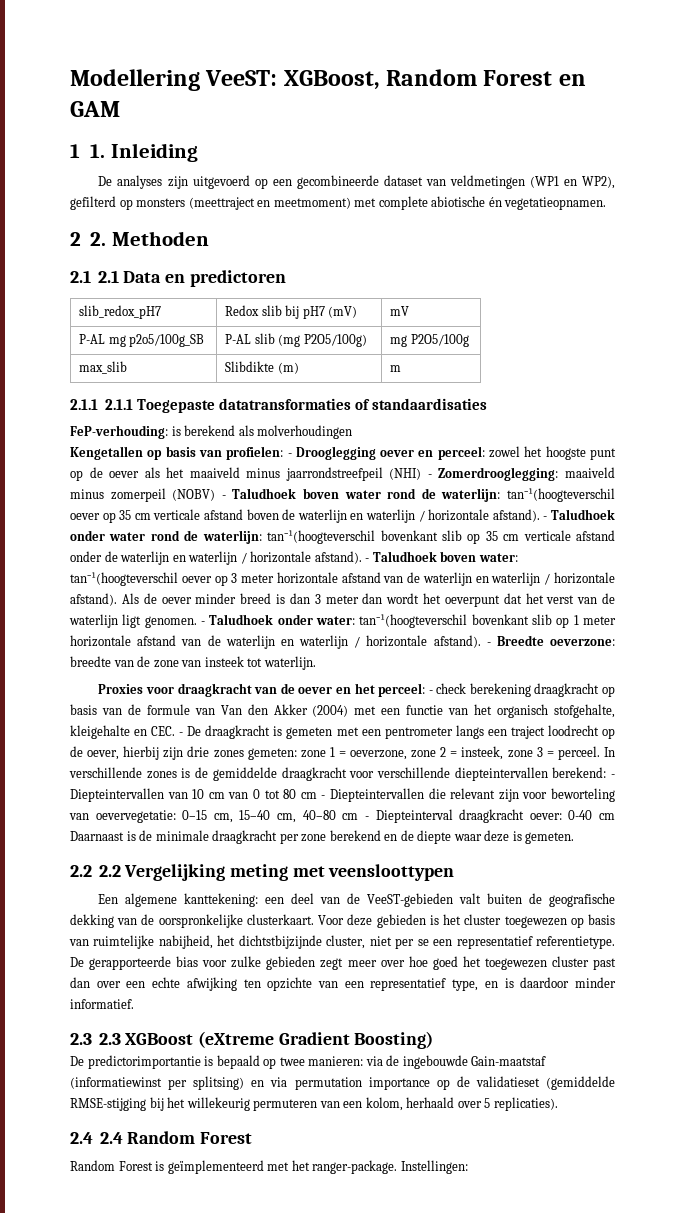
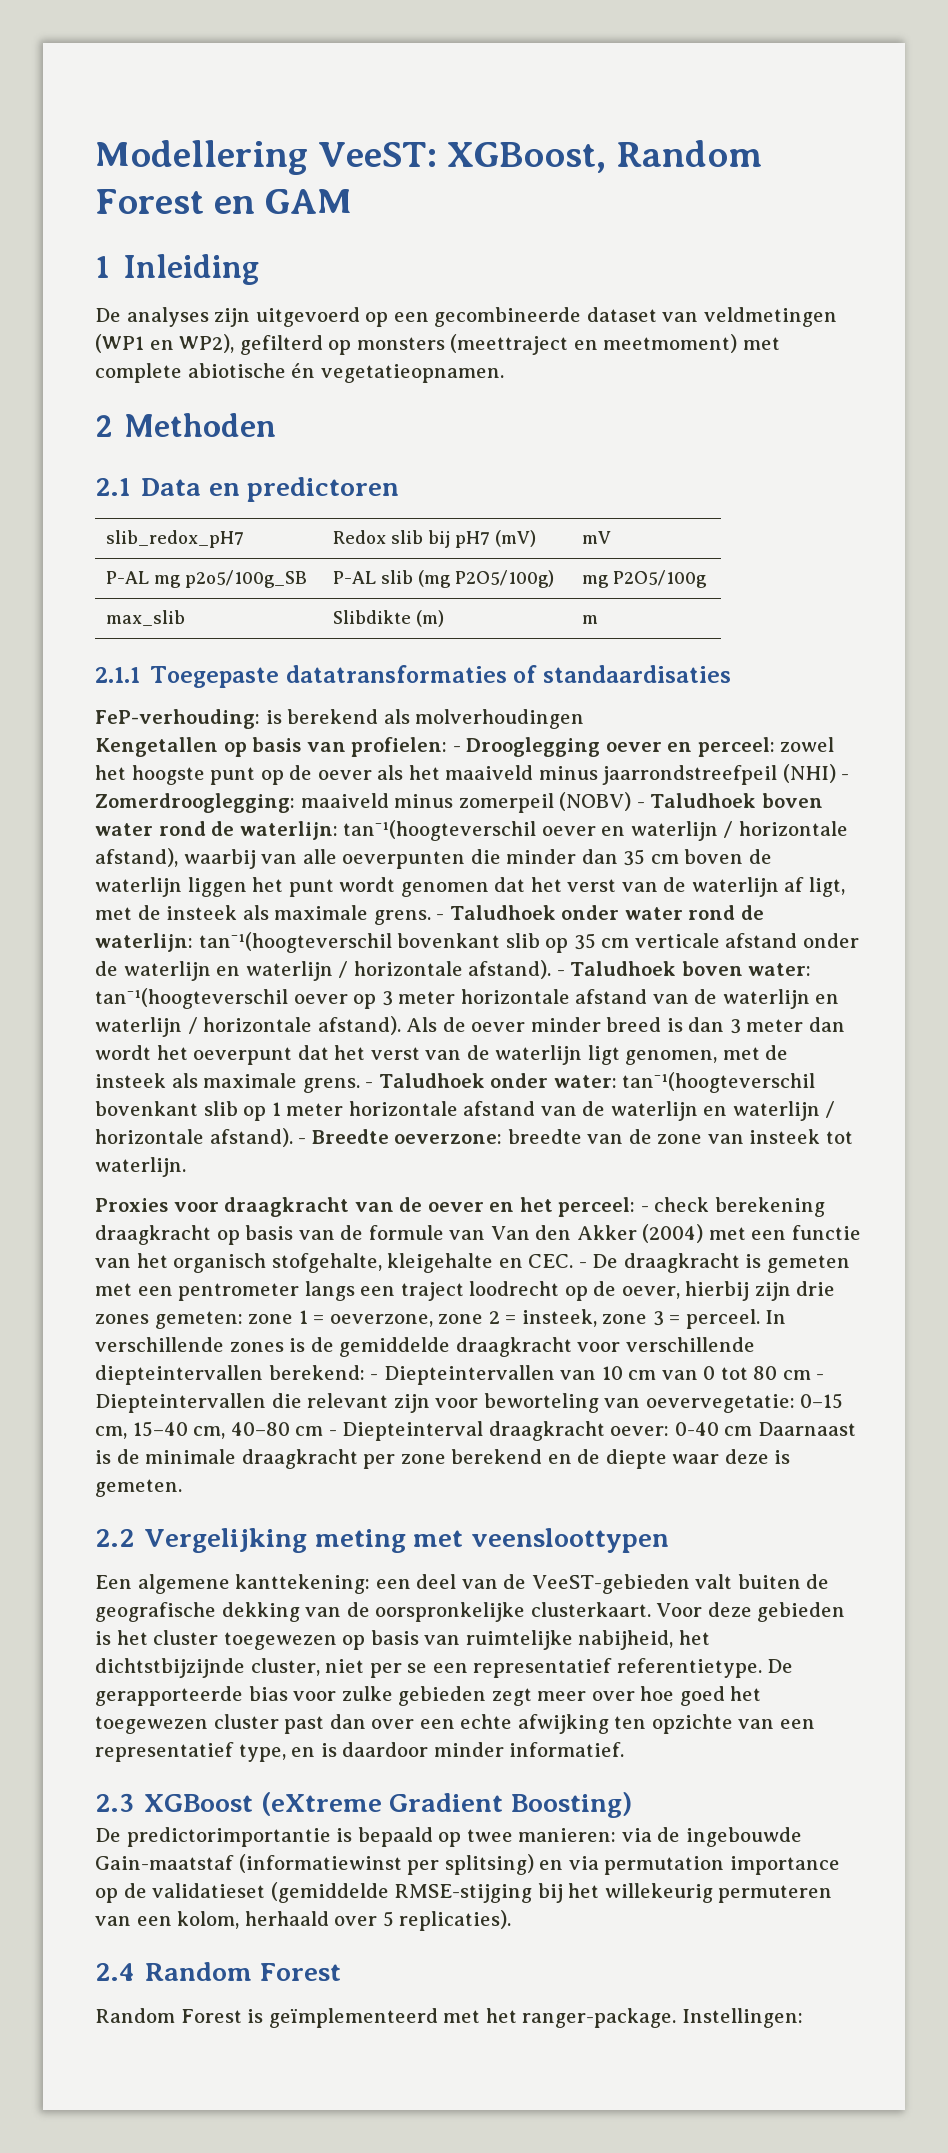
- 1 1. Inleiding
+ 1 Inleiding
- 2 2. Methoden
+ 2 Methoden
- 2.1 2.1 Data en predictoren
+ 2.1 Data en predictoren
- 2.1.1 2.1.1 Toegepaste datatransformaties of standaardisaties
+ 2.1.1 Toegepaste datatransformaties of standaardisaties
- Kengetallen op basis van profielen: - Drooglegging oever en perceel: zowel het hoogste punt op de oever als het maaiveld minus jaarrondstreefpeil (NHI) - Zomerdrooglegging: maaiveld minus zomerpeil (NOBV) - Taludhoek boven water rond de waterlijn: tan⁻¹(hoogteverschil oever op 35 cm verticale afstand boven de waterlijn en waterlijn / horizontale afstand).
+ Kengetallen op basis van profielen: - Drooglegging oever en perceel: zowel het hoogste punt op de oever als het maaiveld minus jaarrondstreefpeil (NHI) - Zomerdrooglegging: maaiveld minus zomerpeil (NOBV) - Taludhoek boven water rond de waterlijn: tan⁻¹(hoogteverschil oever en waterlijn / horizontale afstand), waarbij van alle oeverpunten die minder dan 35 cm boven de waterlijn liggen het punt wordt genomen dat het verst van de waterlijn af ligt, met de insteek als maximale grens.
- Als de oever minder breed is dan 3 meter dan wordt het oeverpunt dat het verst van de waterlijn ligt genomen.
+ Als de oever minder breed is dan 3 meter dan wordt het oeverpunt dat het verst van de waterlijn ligt genomen, met de insteek als maximale grens.
- 2.2 2.2 Vergelijking meting met veensloottypen
+ 2.2 Vergelijking meting met veensloottypen
- 2.3 2.3 XGBoost (eXtreme Gradient Boosting)
+ 2.3 XGBoost (eXtreme Gradient Boosting)
- 2.4 2.4 Random Forest
+ 2.4 Random Forest

